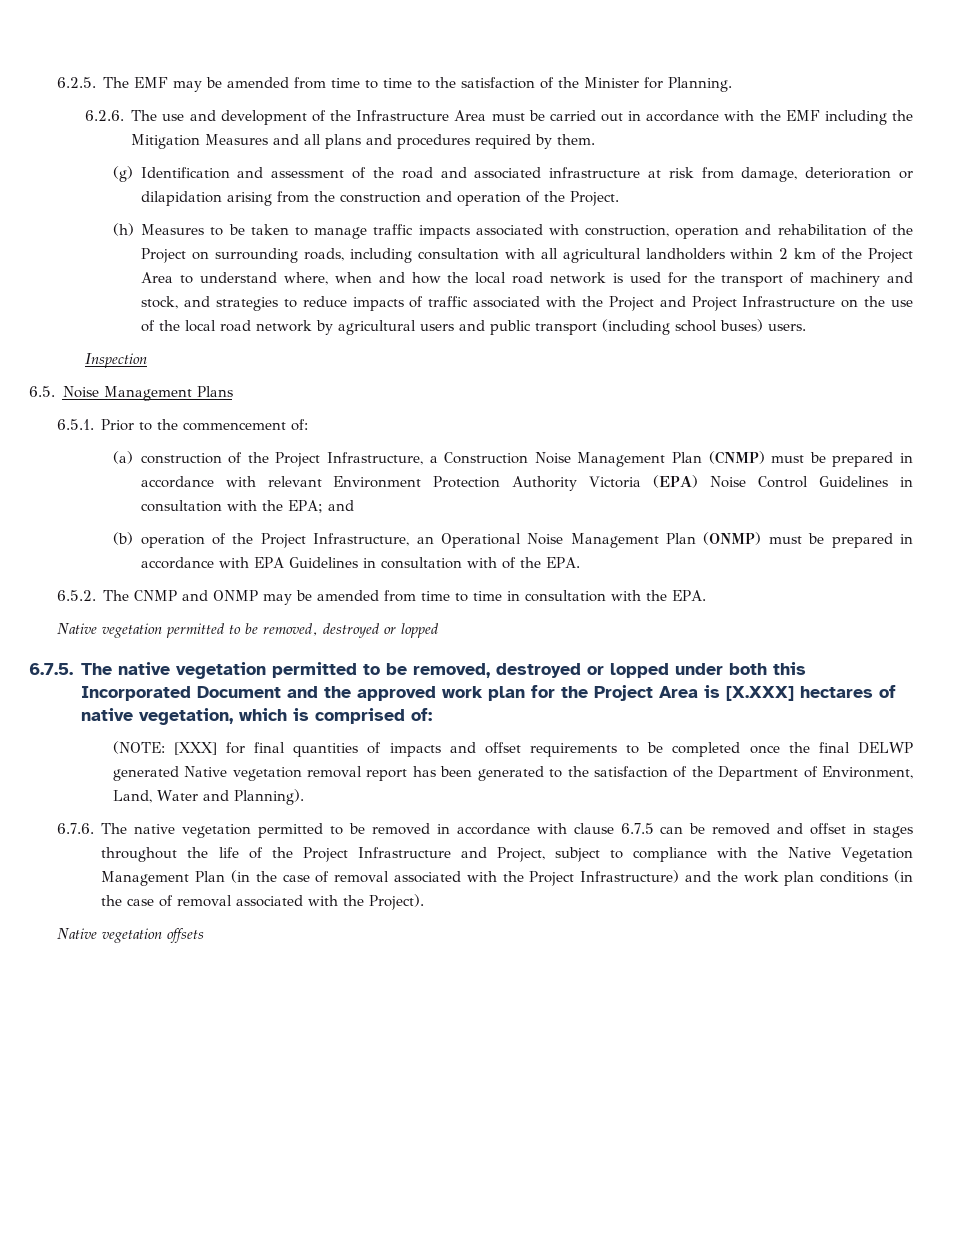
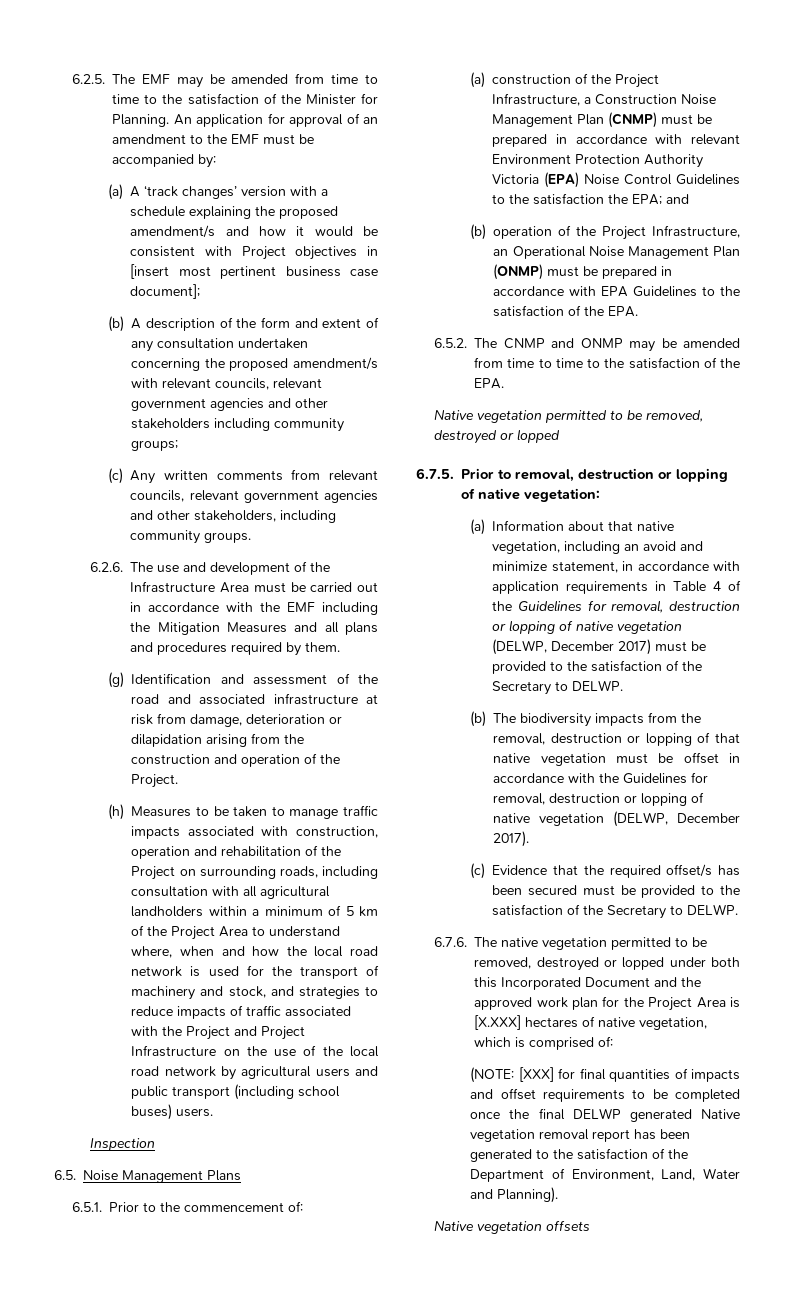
+ An application for approval of an amendment to the EMF must be accompanied by:
+ (a) A ‘track changes’ version with a schedule explaining the proposed amendment/s and how it would be consistent with Project objectives in [insert most pertinent business case document];
+ (b) A description of the form and extent of any consultation undertaken concerning the proposed amendment/s with relevant councils, relevant government agencies and other stakeholders including community groups;
+ (c) Any written comments from relevant councils, relevant government agencies and other stakeholders, including community groups.
- (h) Measures to be taken to manage traffic impacts associated with construction, operation and rehabilitation of the Project on surrounding roads, including consultation with all agricultural landholders within 2 km of the Project Area to understand where, when and how the local road network is used for the transport of machinery and stock, and strategies to reduce impacts of traffic associated with the Project and Project Infrastructure on the use of the local road network by agricultural users and public transport (including school buses) users.
+ (h) Measures to be taken to manage traffic impacts associated with construction, operation and rehabilitation of the Project on surrounding roads, including consultation with all agricultural landholders within a minimum of 5 km of the Project Area to understand where, when and how the local road network is used for the transport of machinery and stock, and strategies to reduce impacts of traffic associated with the Project and Project Infrastructure on the use of the local road network by agricultural users and public transport (including school buses) users.
- (a) construction of the Project Infrastructure, a Construction Noise Management Plan (CNMP) must be prepared in accordance with relevant Environment Protection Authority Victoria (EPA) Noise Control Guidelines in consultation with the EPA; and
+ (a) construction of the Project Infrastructure, a Construction Noise Management Plan (CNMP) must be prepared in accordance with relevant Environment Protection Authority Victoria (EPA) Noise Control Guidelines to the satisfaction the EPA; and
- (b) operation of the Project Infrastructure, an Operational Noise Management Plan (ONMP) must be prepared in accordance with EPA Guidelines in consultation with of the EPA.
+ (b) operation of the Project Infrastructure, an Operational Noise Management Plan (ONMP) must be prepared in accordance with EPA Guidelines to the satisfaction of the EPA.
- 6.5.2. The CNMP and ONMP may be amended from time to time in consultation with the EPA.
+ 6.5.2. The CNMP and ONMP may be amended from time to time to the satisfaction of the EPA.
- 6.7.5. The native vegetation permitted to be removed, destroyed or lopped under both this Incorporated Document and the approved work plan for the Project Area is [X.XXX] hectares of native vegetation, which is comprised of:
+ 6.7.5. Prior to removal, destruction or lopping of native vegetation:
+ (a) Information about that native vegetation, including an avoid and minimize statement, in accordance with application requirements in Table 4 of the Guidelines for removal, destruction or lopping of native vegetation (DELWP, December 2017) must be provided to the satisfaction of the Secretary to DELWP.
+ (b) The biodiversity impacts from the removal, destruction or lopping of that native vegetation must be offset in accordance with the Guidelines for removal, destruction or lopping of native vegetation (DELWP, December 2017).
+ (c) Evidence that the required offset/s has been secured must be provided to the satisfaction of the Secretary to DELWP.
+ 6.7.6. The native vegetation permitted to be removed, destroyed or lopped under both this Incorporated Document and the approved work plan for the Project Area is [X.XXX] hectares of native vegetation, which is comprised of:
- 6.7.6. The native vegetation permitted to be removed in accordance with clause 6.7.5 can be removed and offset in stages throughout the life of the Project Infrastructure and Project, subject to compliance with the Native Vegetation Management Plan (in the case of removal associated with the Project Infrastructure) and the work plan conditions (in the case of removal associated with the Project).

